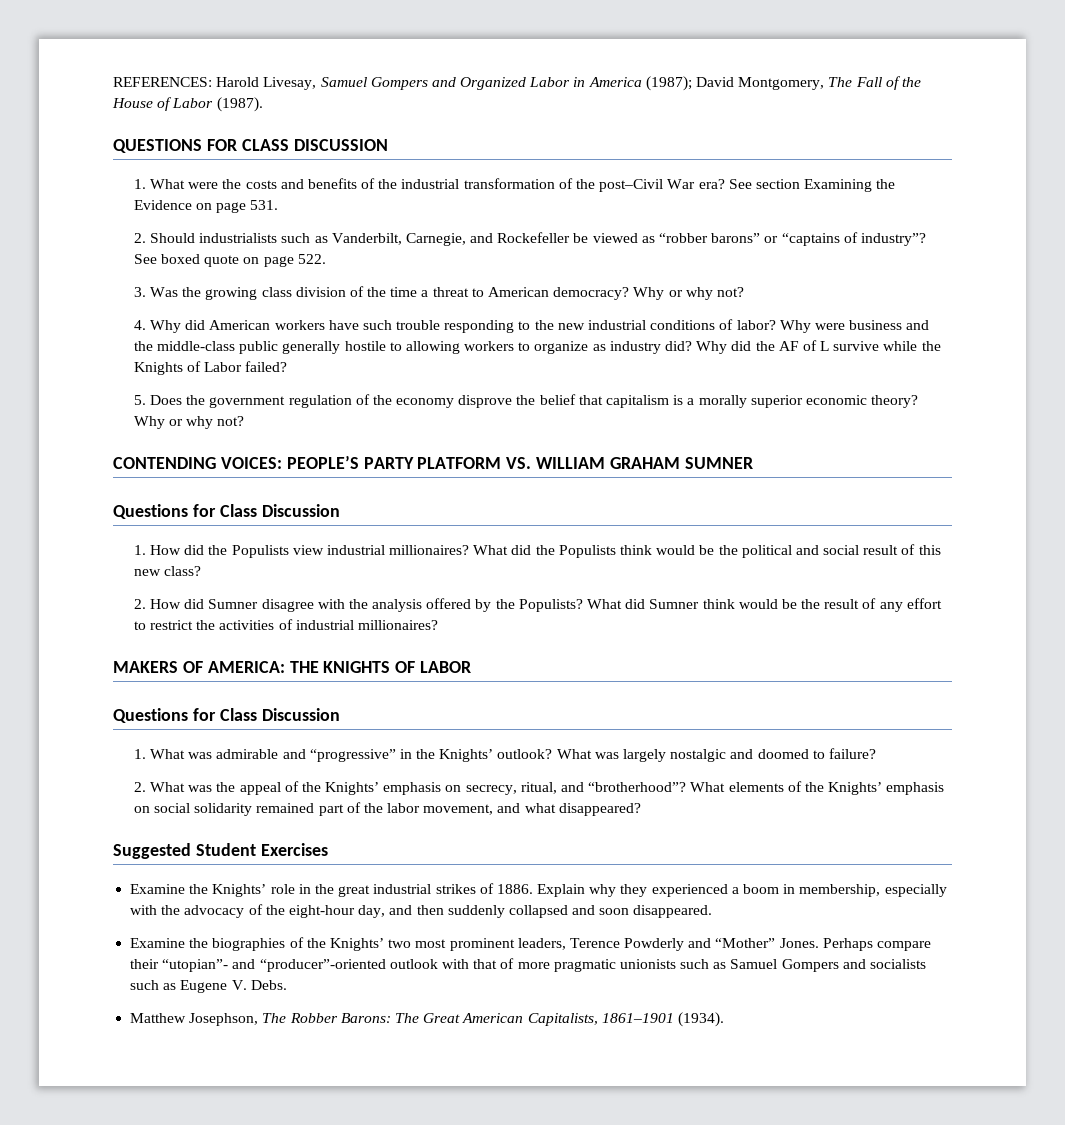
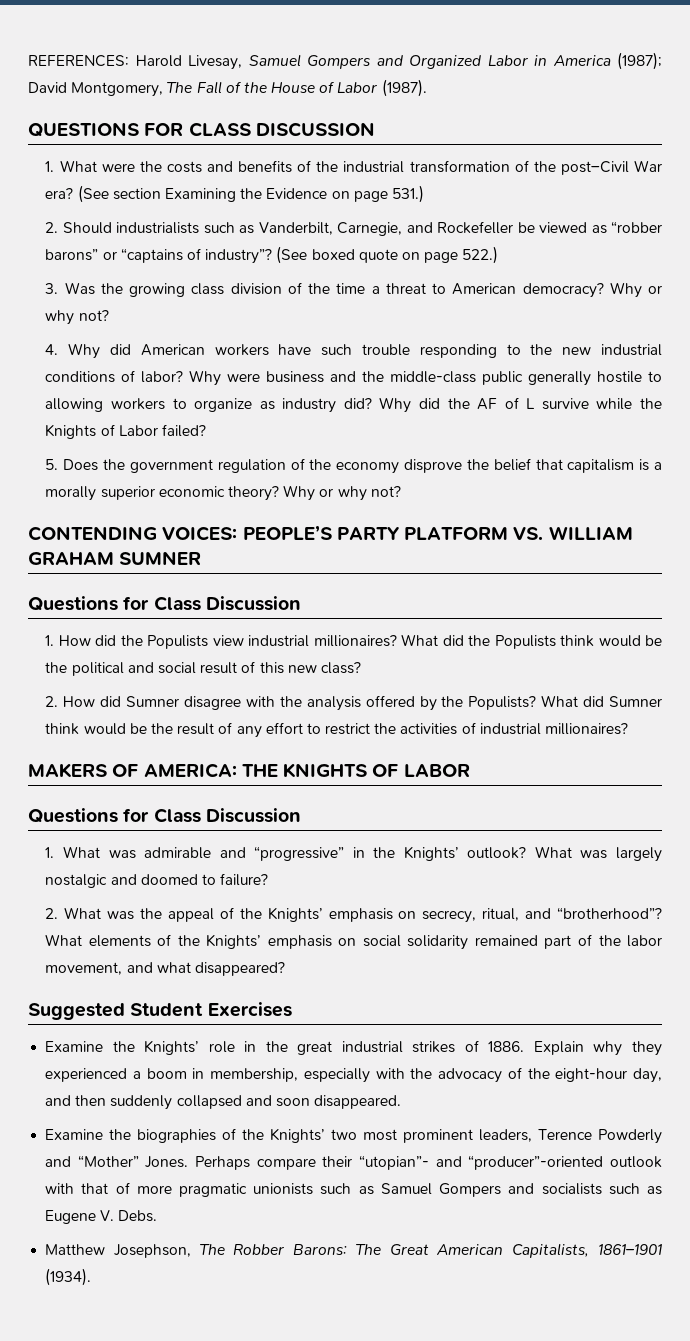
- See section Examining the Evidence on page 531.
+ (See section Examining the Evidence on page 531.)
- See boxed quote on page 522.
+ (See boxed quote on page 522.)

